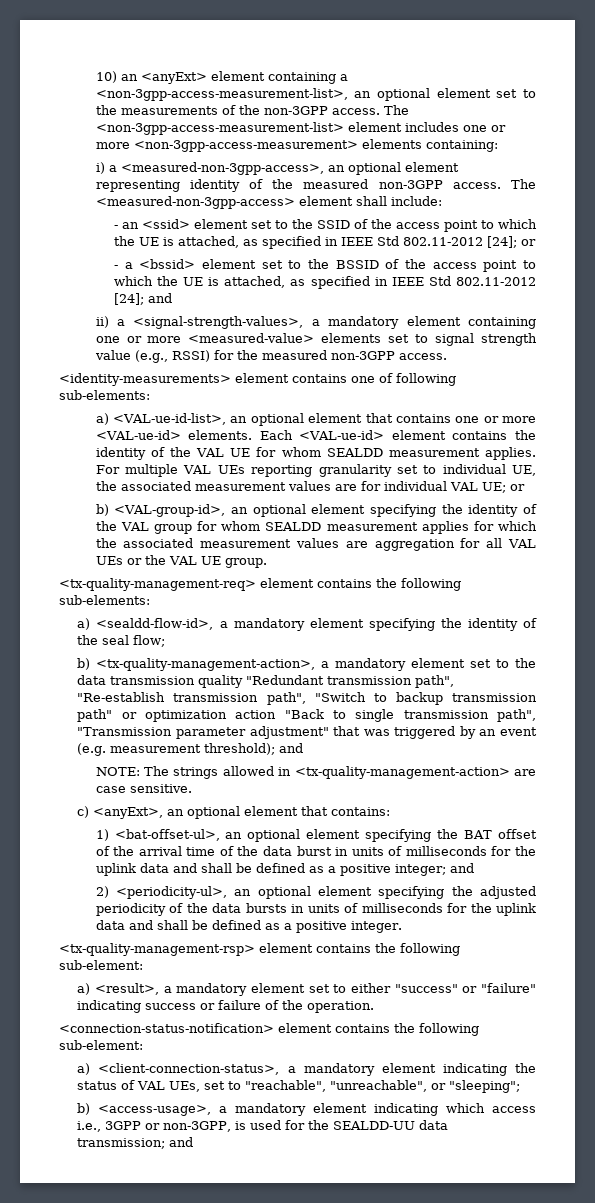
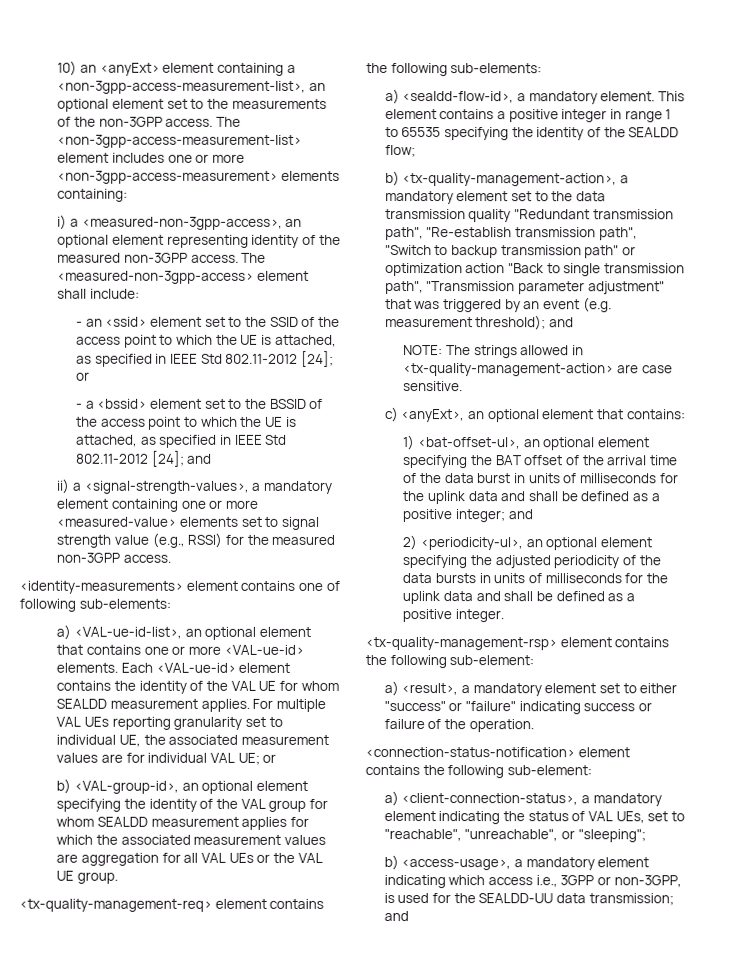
- a) <sealdd-flow-id>, a mandatory element specifying the identity of the seal flow;
+ a) <sealdd-flow-id>, a mandatory element. This element contains a positive integer in range 1 to 65535 specifying the identity of the SEALDD flow;

